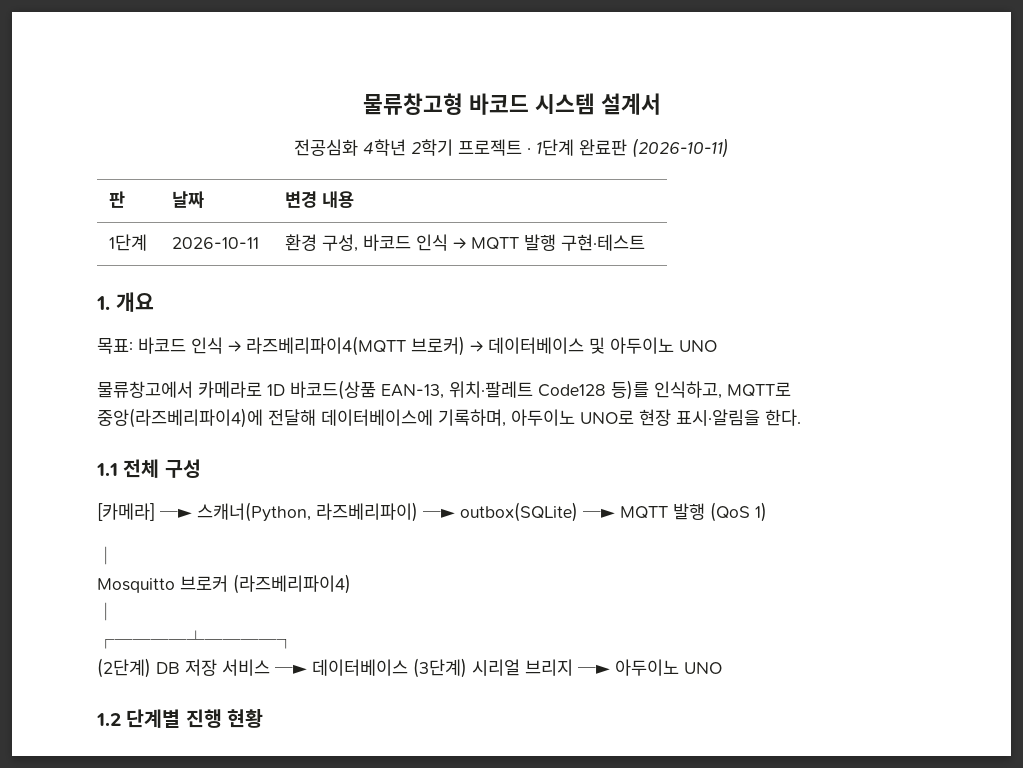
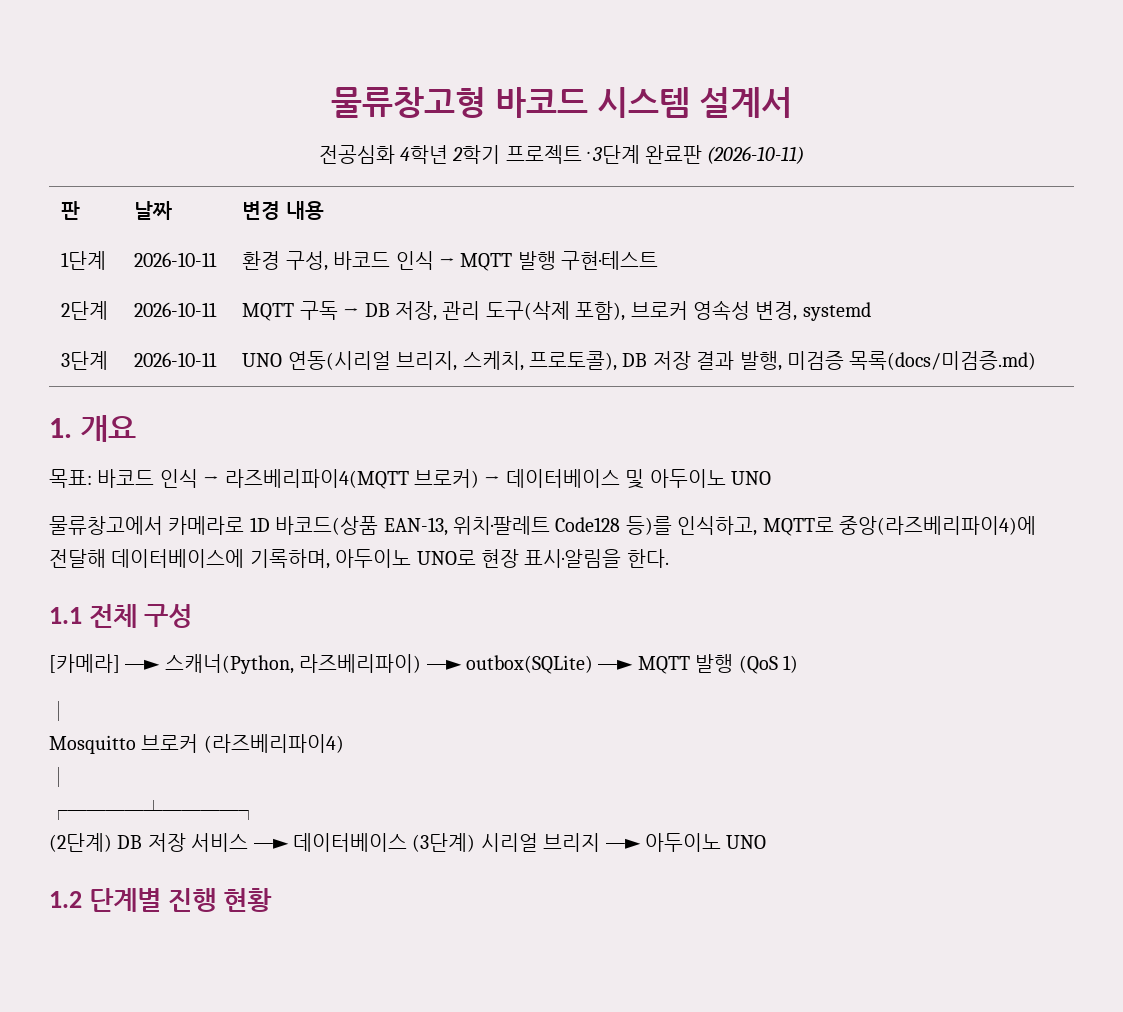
- 전공심화 4학년 2학기 프로젝트 · 1단계 완료판 (2026-10-11)
+ 전공심화 4학년 2학기 프로젝트 · 3단계 완료판 (2026-10-11)
+ 2단계 | 2026-10-11 | MQTT 구독 → DB 저장, 관리 도구(삭제 포함), 브로커 영속성 변경, systemd
+ 3단계 | 2026-10-11 | UNO 연동(시리얼 브리지, 스케치, 프로토콜), DB 저장 결과 발행, 미검증 목록(docs/미검증.md)

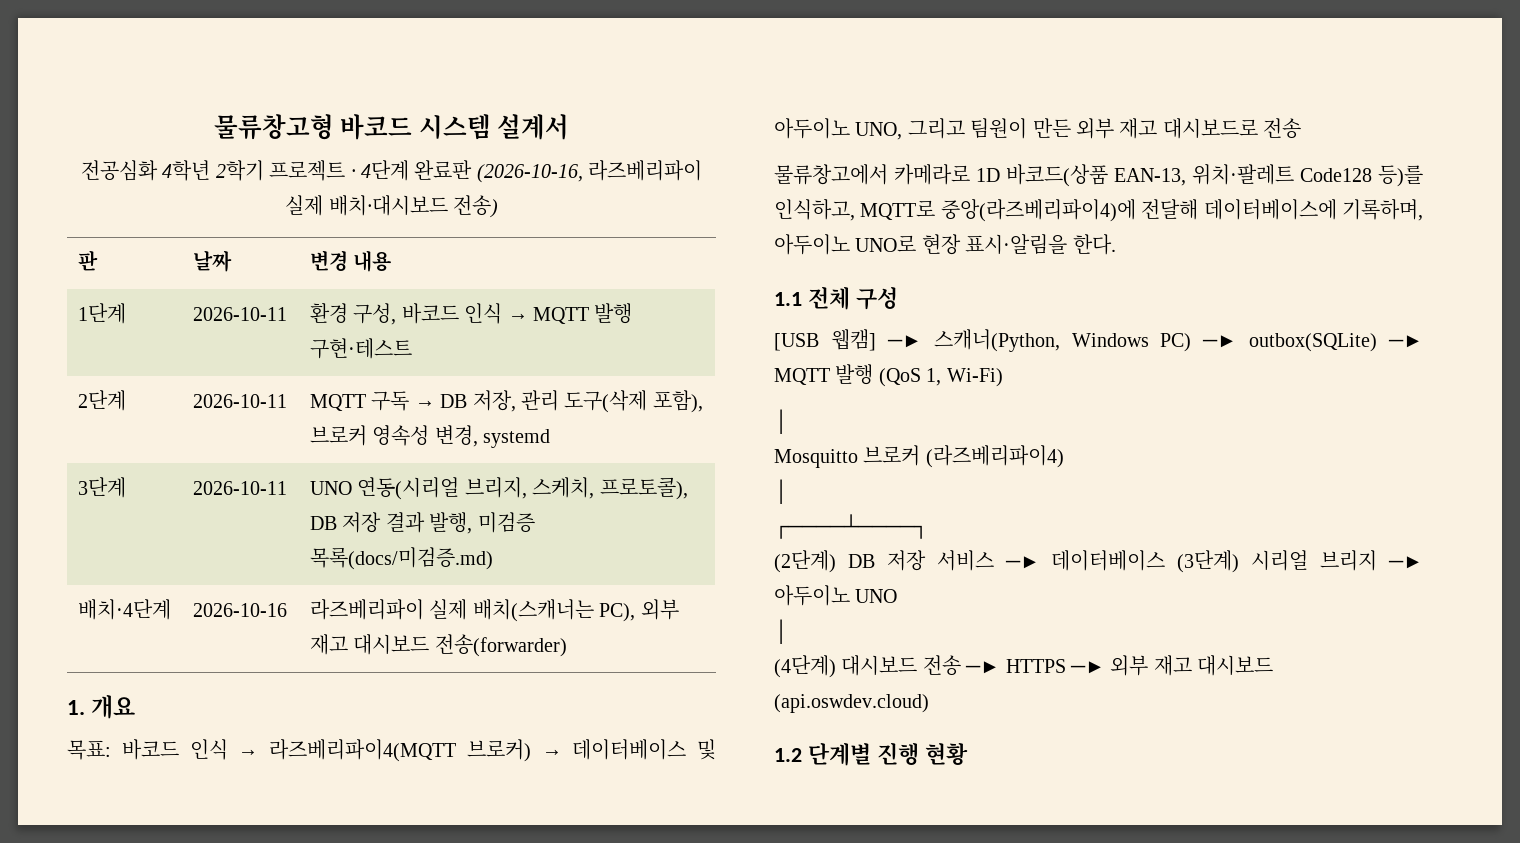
- 전공심화 4학년 2학기 프로젝트 · 3단계 완료판 (2026-10-11)
+ 전공심화 4학년 2학기 프로젝트 · 4단계 완료판 (2026-10-16, 라즈베리파이 실제 배치·대시보드 전송)
+ 배치·4단계 | 2026-10-16 | 라즈베리파이 실제 배치(스캐너는 PC), 외부 재고 대시보드 전송(forwarder)
- 목표: 바코드 인식 → 라즈베리파이4(MQTT 브로커) → 데이터베이스 및 아두이노 UNO
+ 목표: 바코드 인식 → 라즈베리파이4(MQTT 브로커) → 데이터베이스 및 아두이노 UNO, 그리고 팀원이 만든 외부 재고 대시보드로 전송
- [카메라] ─► 스캐너(Python, 라즈베리파이) ─► outbox(SQLite) ─► MQTT 발행 (QoS 1)
+ [USB 웹캠] ─► 스캐너(Python, Windows PC) ─► outbox(SQLite) ─► MQTT 발행 (QoS 1, Wi-Fi)
  (2단계) DB 저장 서비스 ─► 데이터베이스 (3단계) 시리얼 브리지 ─► 아두이노 UNO
+ │
+ (4단계) 대시보드 전송 ─► HTTPS ─► 외부 재고 대시보드 (api.oswdev.cloud)

